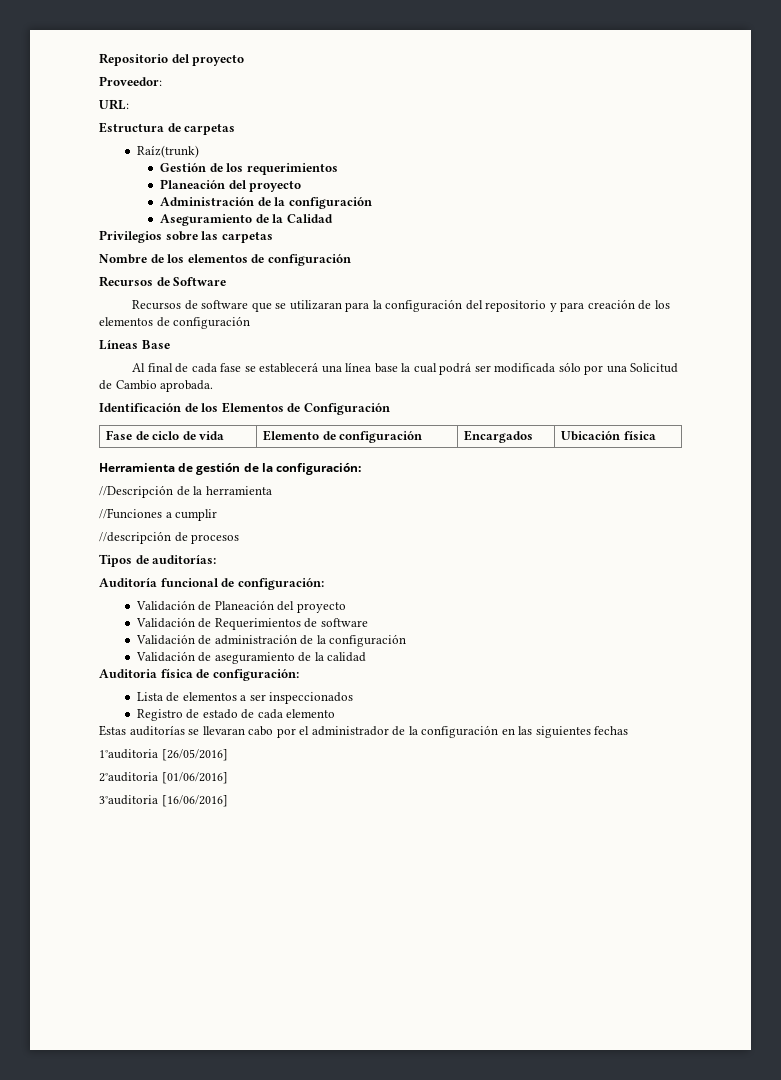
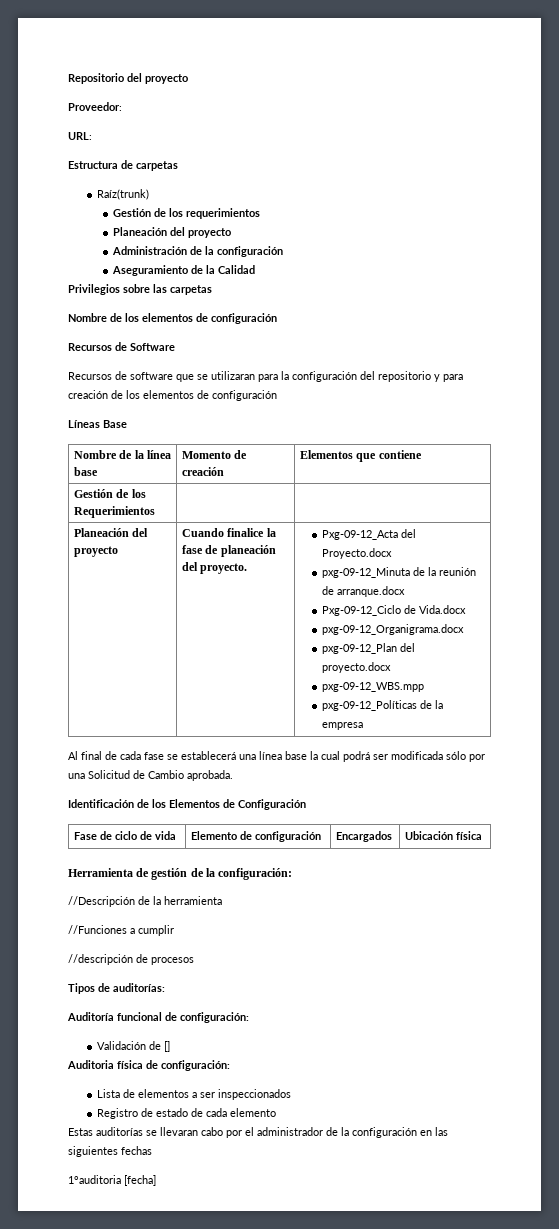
+ Nombre de la línea base | Momento de creación | Elementos que contiene
+ Gestión de los Requerimientos | |
+ Planeación del proyecto | Cuando finalice la fase de planeación del proyecto. | Pxg-09-12_Acta del Proyecto.docx
+ pxg-09-12_Minuta de la reunión de arranque.docx
+ Pxg-09-12_Ciclo de Vida.docx
+ pxg-09-12_Organigrama.docx
+ pxg-09-12_Plan del proyecto.docx
+ pxg-09-12_WBS.mpp
+ pxg-09-12_Políticas de la empresa
- Validación de Planeación del proyecto
- Validación de Requerimientos de software
- Validación de administración de la configuración
- Validación de aseguramiento de la calidad
+ Validación de []
- 1°auditoria [26/05/2016]
- 2°auditoria [01/06/2016]
- 3°auditoria [16/06/2016]
+ 1°auditoria [fecha]

